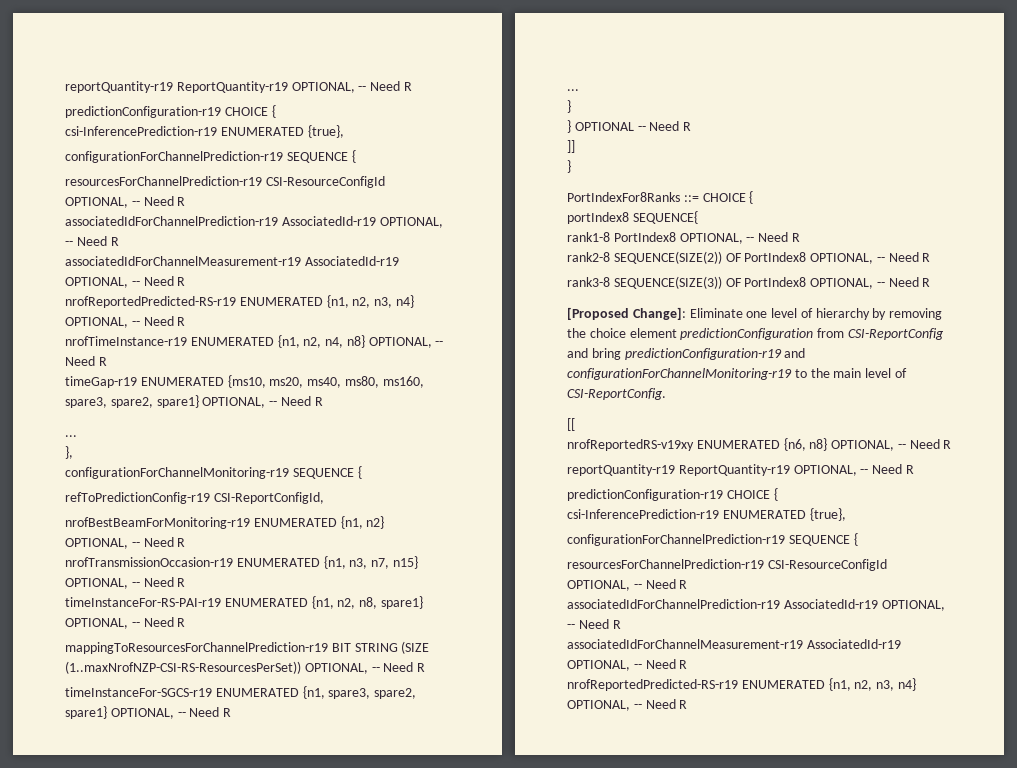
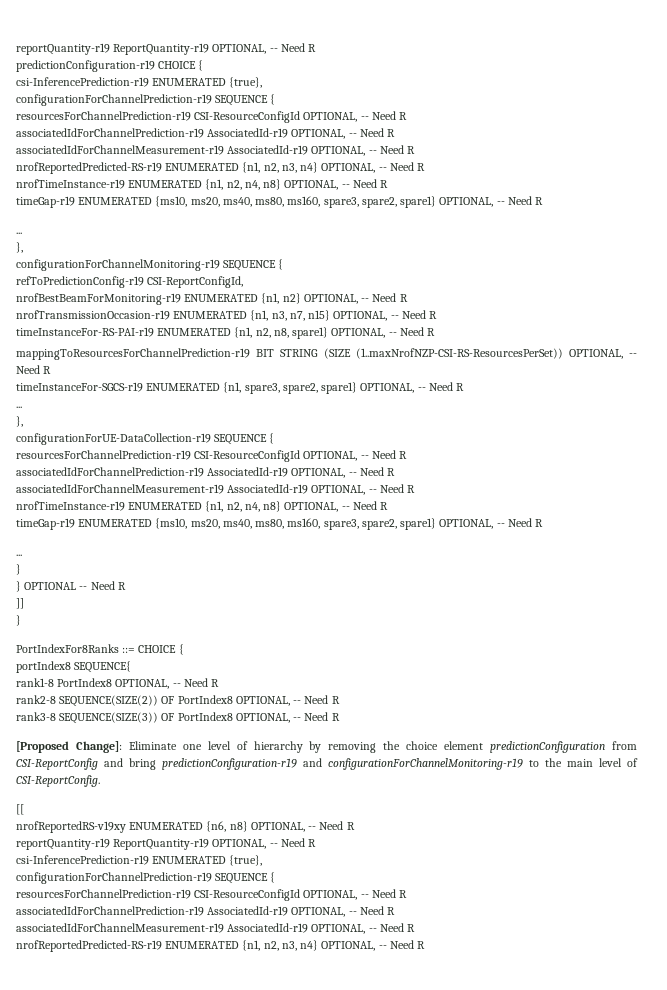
  timeInstanceFor-SGCS-r19 ENUMERATED {n1, spare3, spare2, spare1} OPTIONAL, -- Need R
+ ...
+ },
+ configurationForUE-DataCollection-r19 SEQUENCE {
+ resourcesForChannelPrediction-r19 CSI-ResourceConfigId OPTIONAL, -- Need R
+ associatedIdForChannelPrediction-r19 AssociatedId-r19 OPTIONAL, -- Need R
+ associatedIdForChannelMeasurement-r19 AssociatedId-r19 OPTIONAL, -- Need R
+ nrofTimeInstance-r19 ENUMERATED {n1, n2, n4, n8} OPTIONAL, -- Need R
+ timeGap-r19 ENUMERATED {ms10, ms20, ms40, ms80, ms160, spare3, spare2, spare1} OPTIONAL, -- Need R
  nrofReportedRS-v19xy ENUMERATED {n6, n8} OPTIONAL, -- Need R
  reportQuantity-r19 ReportQuantity-r19 OPTIONAL, -- Need R
- predictionConfiguration-r19 CHOICE {

